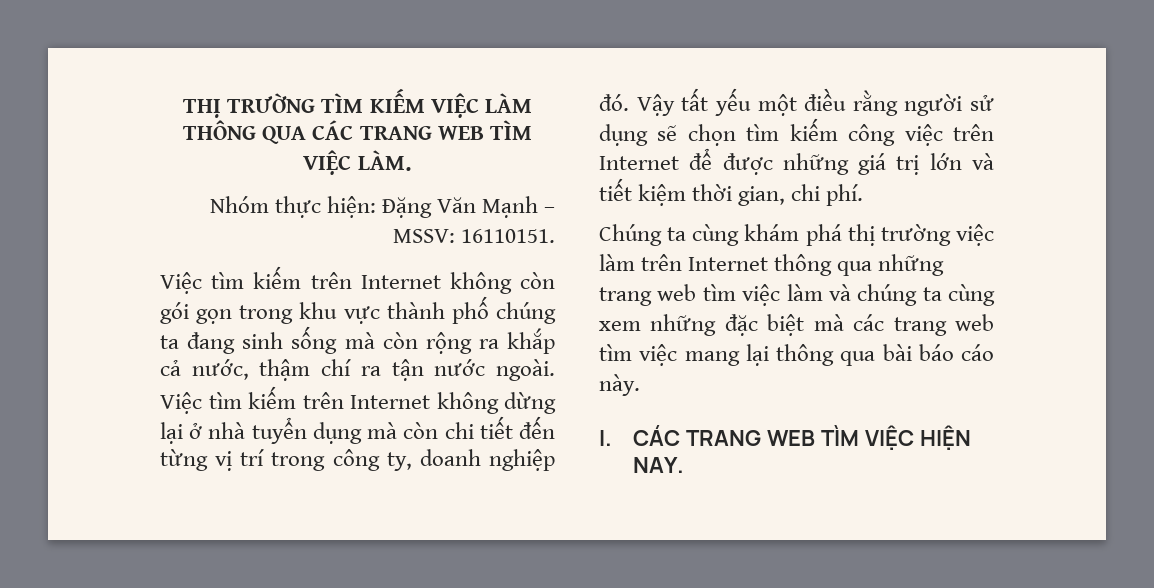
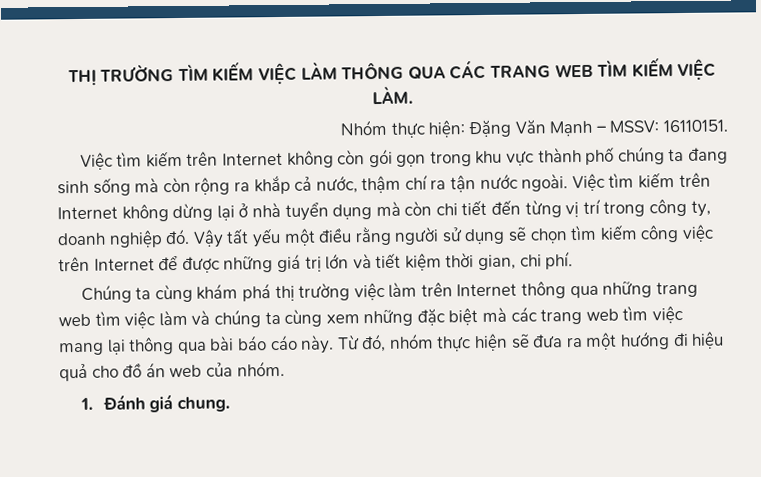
- THỊ TRƯỜNG TÌM KIẾM VIỆC LÀM THÔNG QUA CÁC TRANG WEB TÌM VIỆC LÀM.
+ THỊ TRƯỜNG TÌM KIẾM VIỆC LÀM THÔNG QUA CÁC TRANG WEB TÌM KIẾM VIỆC LÀM.
- Chúng ta cùng khám phá thị trường việc làm trên Internet thông qua những trang web tìm việc làm và chúng ta cùng xem những đặc biệt mà các trang web tìm việc mang lại thông qua bài báo cáo này.
- I. CÁC TRANG WEB TÌM VIỆC HIỆN NAY.
+ Chúng ta cùng khám phá thị trường việc làm trên Internet thông qua những trang web tìm việc làm và chúng ta cùng xem những đặc biệt mà các trang web tìm việc mang lại thông qua bài báo cáo này. Từ đó, nhóm thực hiện sẽ đưa ra một hướng đi hiệu quả cho đồ án web của nhóm.
+ 1. Đánh giá chung.

